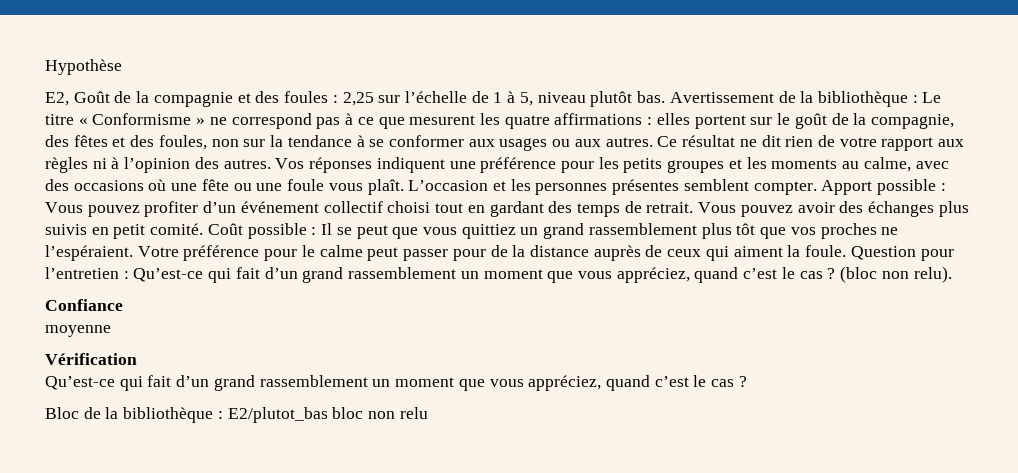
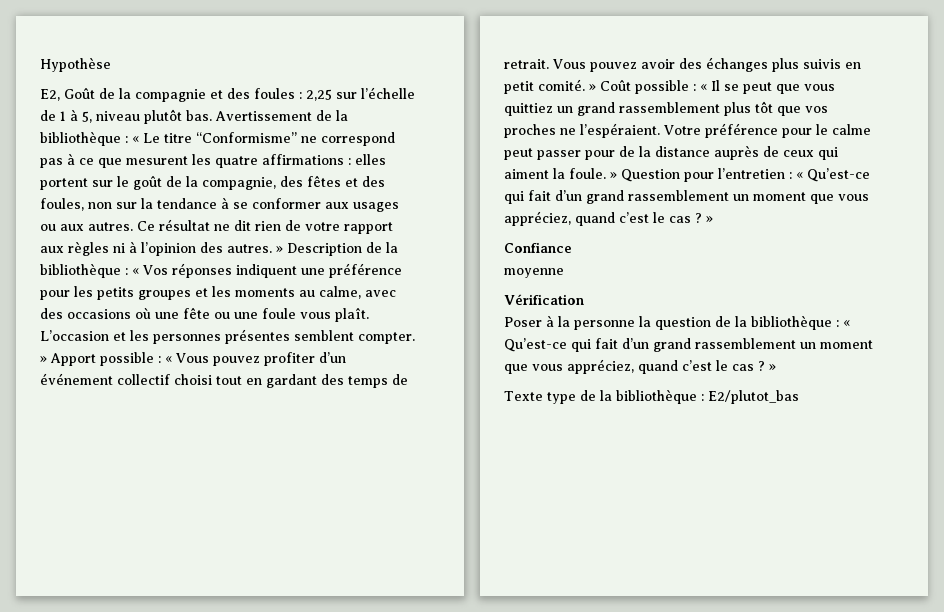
- Avertissement de la bibliothèque : Le titre « Conformisme » ne correspond pas à ce que mesurent les quatre affirmations : elles portent sur le goût de la compagnie, des fêtes et des foules, non sur la tendance à se conformer aux usages ou aux autres.
+ Avertissement de la bibliothèque : « Le titre “Conformisme” ne correspond pas à ce que mesurent les quatre affirmations : elles portent sur le goût de la compagnie, des fêtes et des foules, non sur la tendance à se conformer aux usages ou aux autres.
- Ce résultat ne dit rien de votre rapport aux règles ni à l’opinion des autres. Vos réponses indiquent une préférence pour les petits groupes et les moments au calme, avec des occasions où une fête ou une foule vous plaît.
+ Ce résultat ne dit rien de votre rapport aux règles ni à l’opinion des autres. » Description de la bibliothèque : « Vos réponses indiquent une préférence pour les petits groupes et les moments au calme, avec des occasions où une fête ou une foule vous plaît.
- L’occasion et les personnes présentes semblent compter. Apport possible : Vous pouvez profiter d’un événement collectif choisi tout en gardant des temps de retrait.
+ L’occasion et les personnes présentes semblent compter. » Apport possible : « Vous pouvez profiter d’un événement collectif choisi tout en gardant des temps de retrait.
- Vous pouvez avoir des échanges plus suivis en petit comité. Coût possible : Il se peut que vous quittiez un grand rassemblement plus tôt que vos proches ne l’espéraient.
+ Vous pouvez avoir des échanges plus suivis en petit comité. » Coût possible : « Il se peut que vous quittiez un grand rassemblement plus tôt que vos proches ne l’espéraient.
- Votre préférence pour le calme peut passer pour de la distance auprès de ceux qui aiment la foule. Question pour l’entretien : Qu’est-ce qui fait d’un grand rassemblement un moment que vous appréciez, quand c’est le cas ? (bloc non relu).
+ Votre préférence pour le calme peut passer pour de la distance auprès de ceux qui aiment la foule. » Question pour l’entretien : « Qu’est-ce qui fait d’un grand rassemblement un moment que vous appréciez, quand c’est le cas ? »
  Vérification
- Qu’est-ce qui fait d’un grand rassemblement un moment que vous appréciez, quand c’est le cas ?
- Bloc de la bibliothèque : E2/plutot_bas bloc non relu
+ Poser à la personne la question de la bibliothèque : « Qu’est-ce qui fait d’un grand rassemblement un moment que vous appréciez, quand c’est le cas ? »
+ Texte type de la bibliothèque : E2/plutot_bas

